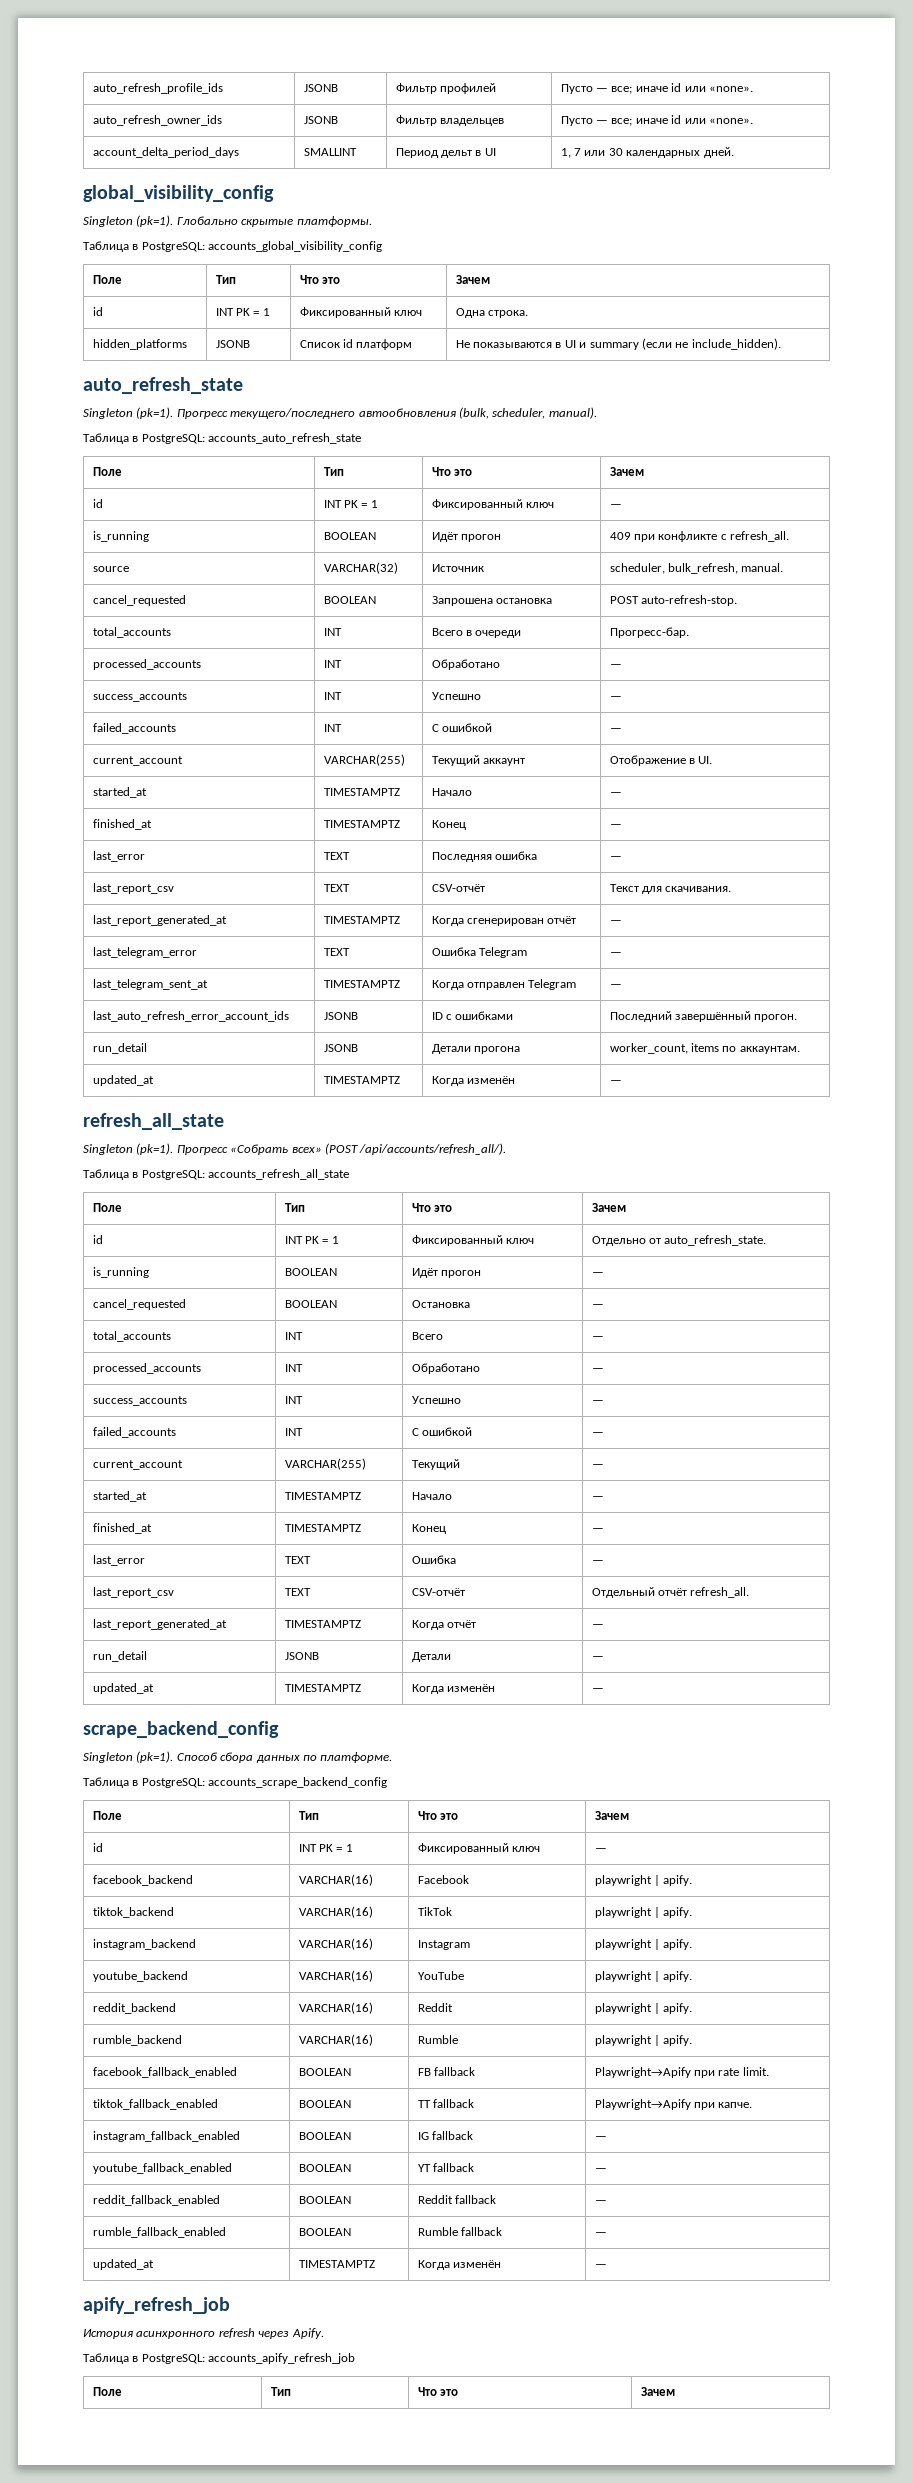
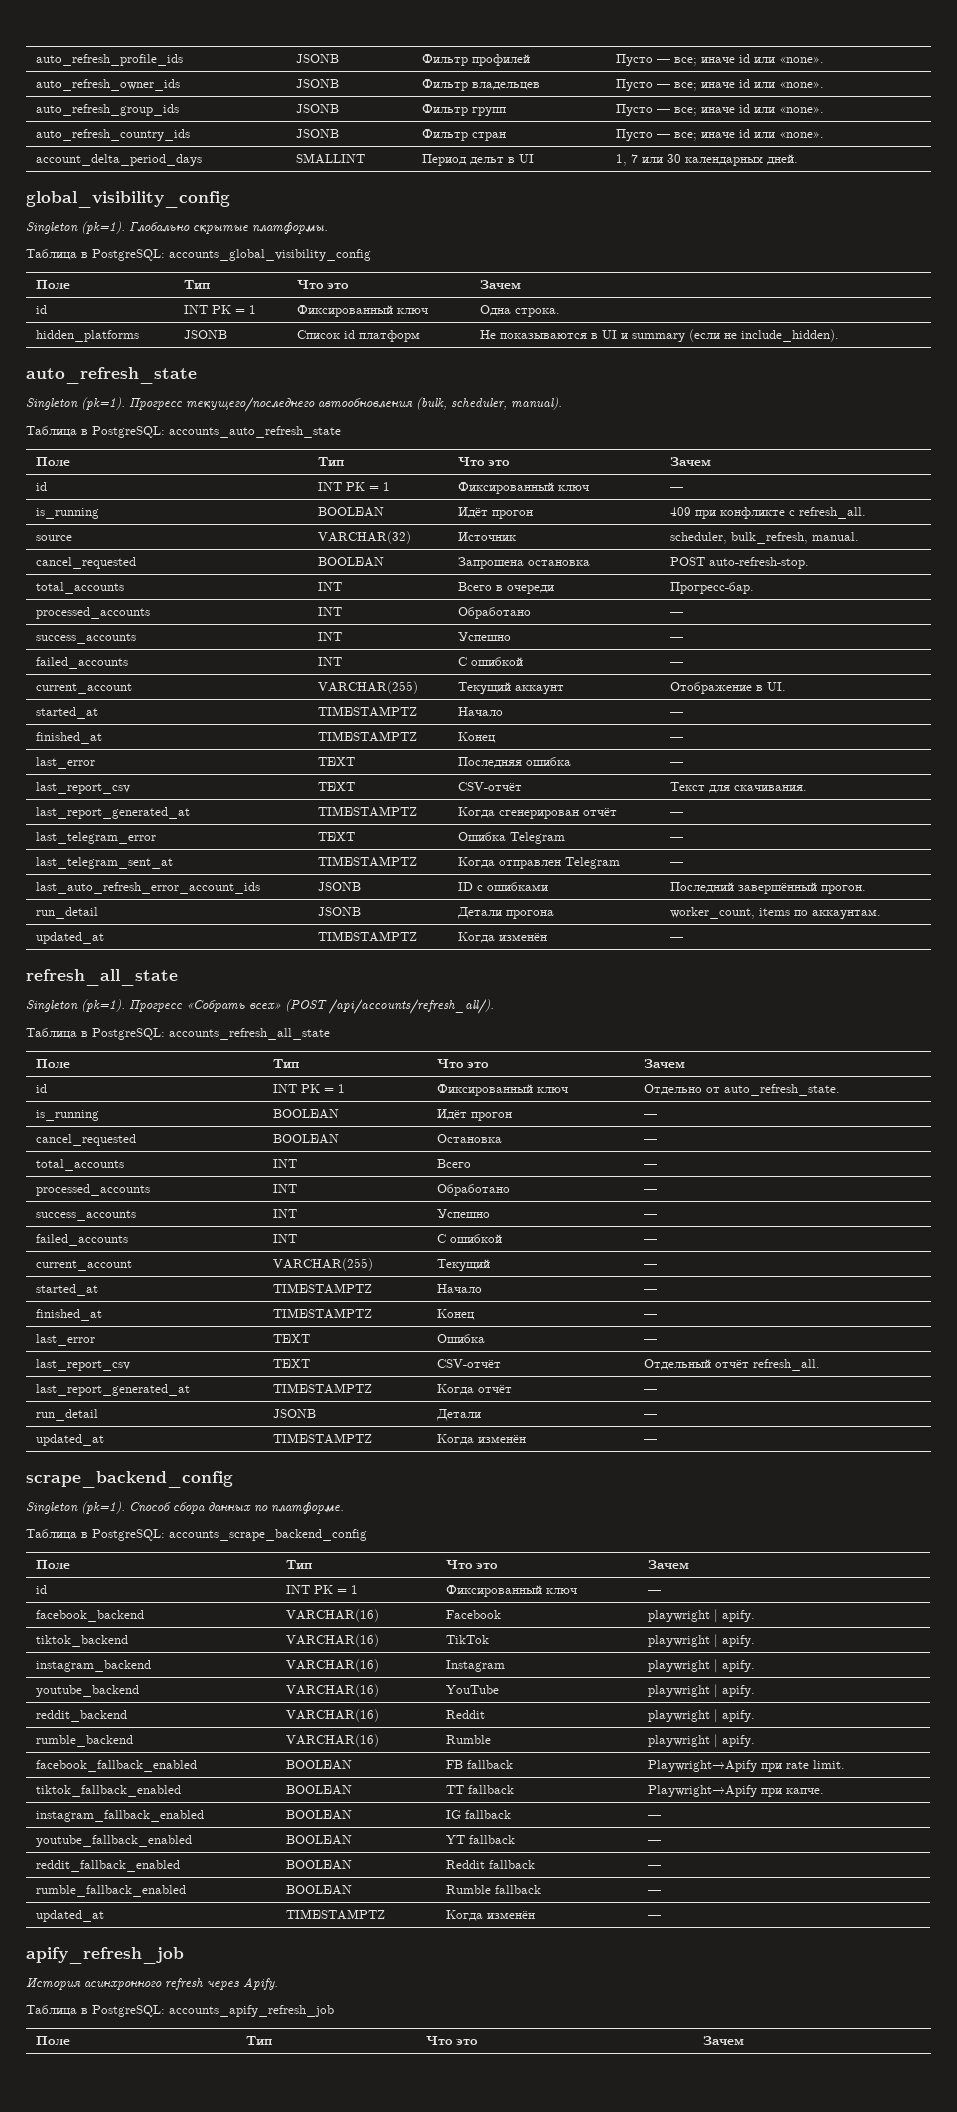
+ auto_refresh_group_ids | JSONB | Фильтр групп | Пусто — все; иначе id или «none».
+ auto_refresh_country_ids | JSONB | Фильтр стран | Пусто — все; иначе id или «none».

